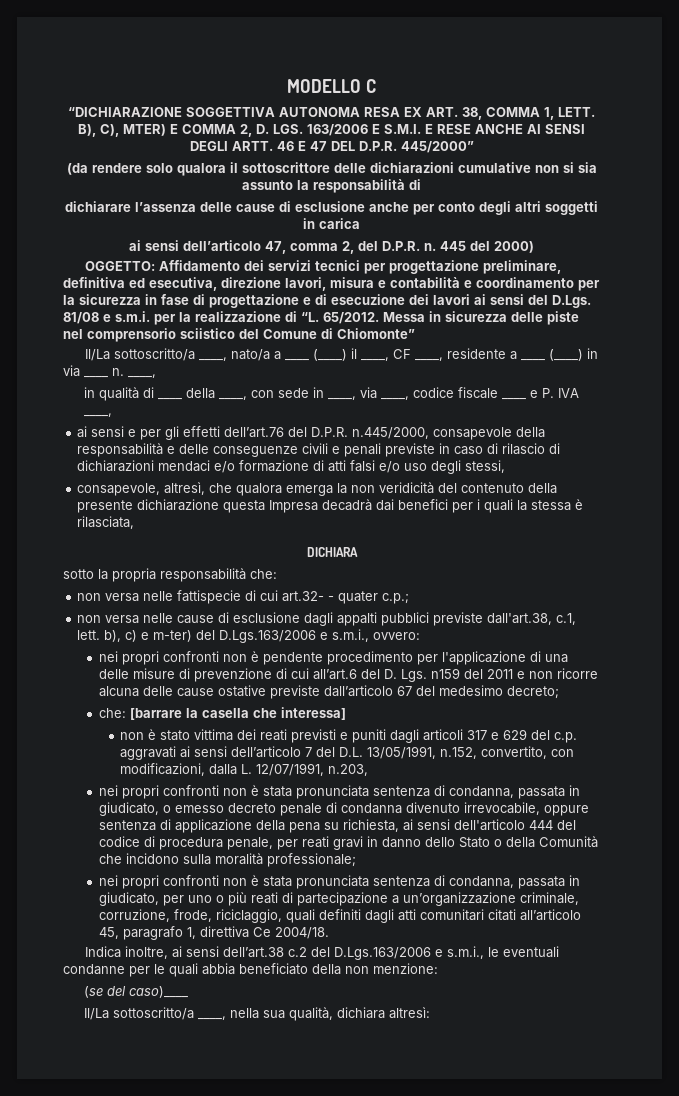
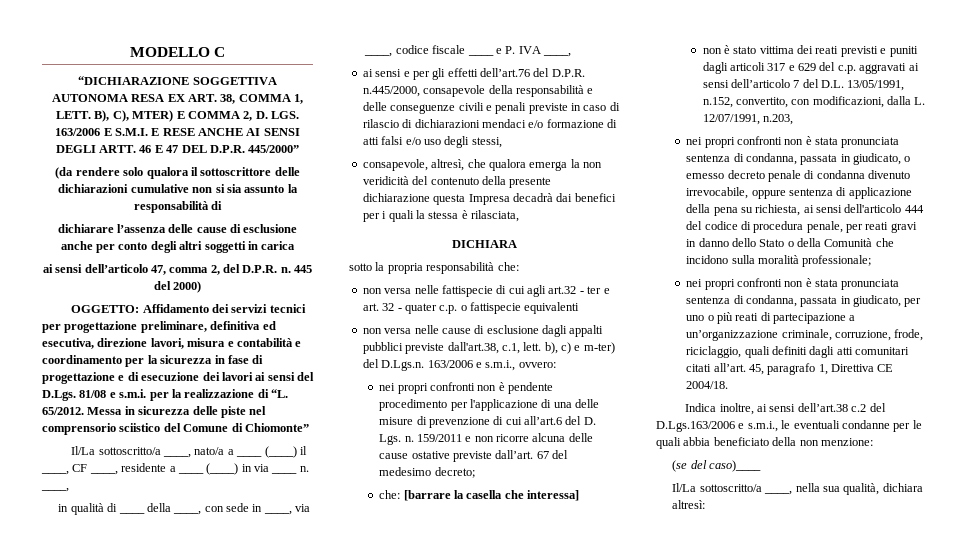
- non versa nelle fattispecie di cui art.32- - quater c.p.;
+ non versa nelle fattispecie di cui agli art.32 - ter e art. 32 - quater c.p. o fattispecie equivalenti
- non versa nelle cause di esclusione dagli appalti pubblici previste dall'art.38, c.1, lett. b), c) e m-ter) del D.Lgs.163/2006 e s.m.i., ovvero:
+ non versa nelle cause di esclusione dagli appalti pubblici previste dall'art.38, c.1, lett. b), c) e m-ter) del D.Lgs.n. 163/2006 e s.m.i., ovvero:
- nei propri confronti non è pendente procedimento per l'applicazione di una delle misure di prevenzione di cui all’art.6 del D. Lgs. n159 del 2011 e non ricorre alcuna delle cause ostative previste dall’articolo 67 del medesimo decreto;
+ nei propri confronti non è pendente procedimento per l'applicazione di una delle misure di prevenzione di cui all’art.6 del D. Lgs. n. 159/2011 e non ricorre alcuna delle cause ostative previste dall’art. 67 del medesimo decreto;
- nei propri confronti non è stata pronunciata sentenza di condanna, passata in giudicato, per uno o più reati di partecipazione a un’organizzazione criminale, corruzione, frode, riciclaggio, quali definiti dagli atti comunitari citati all’articolo 45, paragrafo 1, direttiva Ce 2004/18.
+ nei propri confronti non è stata pronunciata sentenza di condanna, passata in giudicato, per uno o più reati di partecipazione a un’organizzazione criminale, corruzione, frode, riciclaggio, quali definiti dagli atti comunitari citati all’art. 45, paragrafo 1, Direttiva CE 2004/18.

